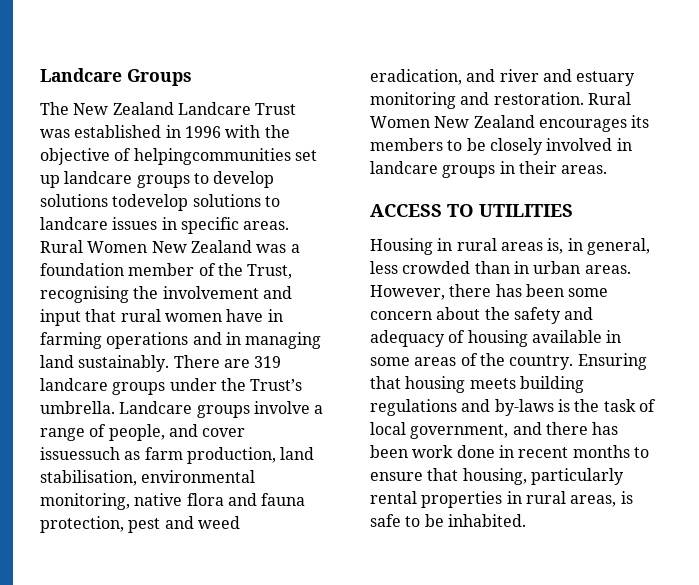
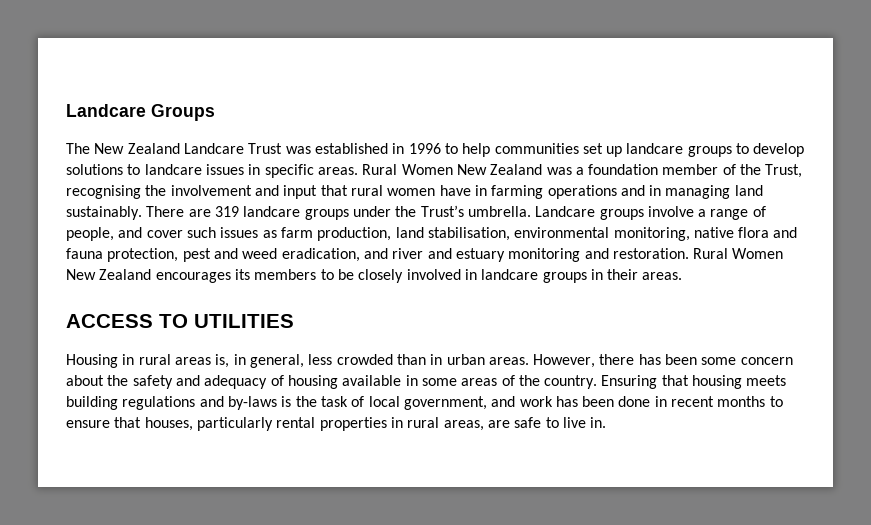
- The New Zealand Landcare Trust was established in 1996 with the objective of helpingcommunities set up landcare groups to develop solutions todevelop solutions to landcare issues in specific areas.
+ The New Zealand Landcare Trust was established in 1996 to help communities set up landcare groups to develop solutions to landcare issues in specific areas.
- Landcare groups involve a range of people, and cover issuessuch as farm production, land stabilisation, environmental monitoring, native flora and fauna protection, pest and weed eradication, and river and estuary monitoring and restoration.
+ Landcare groups involve a range of people, and cover such issues as farm production, land stabilisation, environmental monitoring, native flora and fauna protection, pest and weed eradication, and river and estuary monitoring and restoration.
- Ensuring that housing meets building regulations and by-laws is the task of local government, and there has been work done in recent months to ensure that housing, particularly rental properties in rural areas, is safe to be inhabited.
+ Ensuring that housing meets building regulations and by-laws is the task of local government, and work has been done in recent months to ensure that houses, particularly rental properties in rural areas, are safe to live in.

